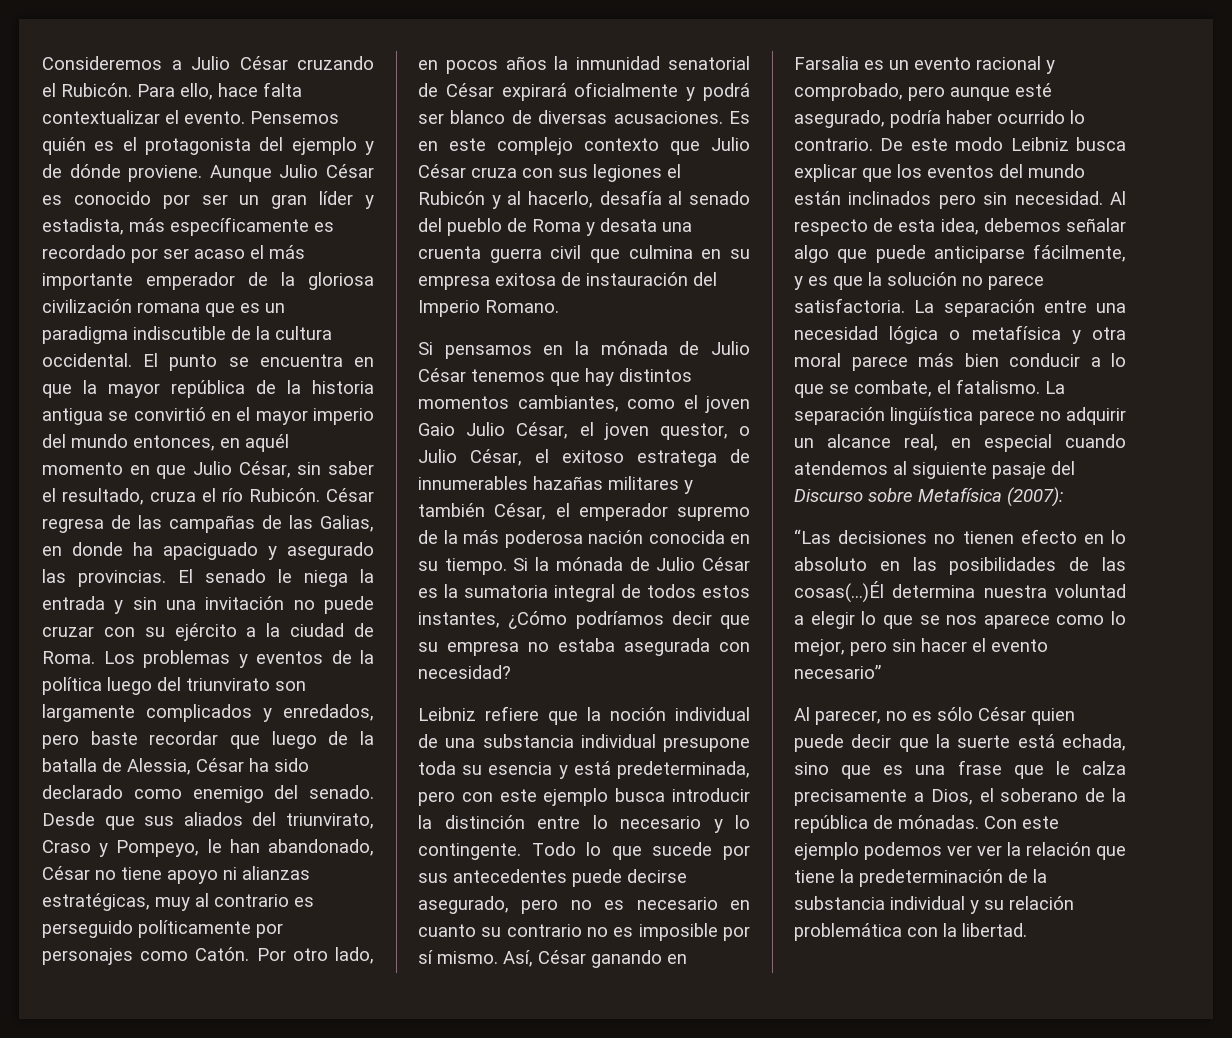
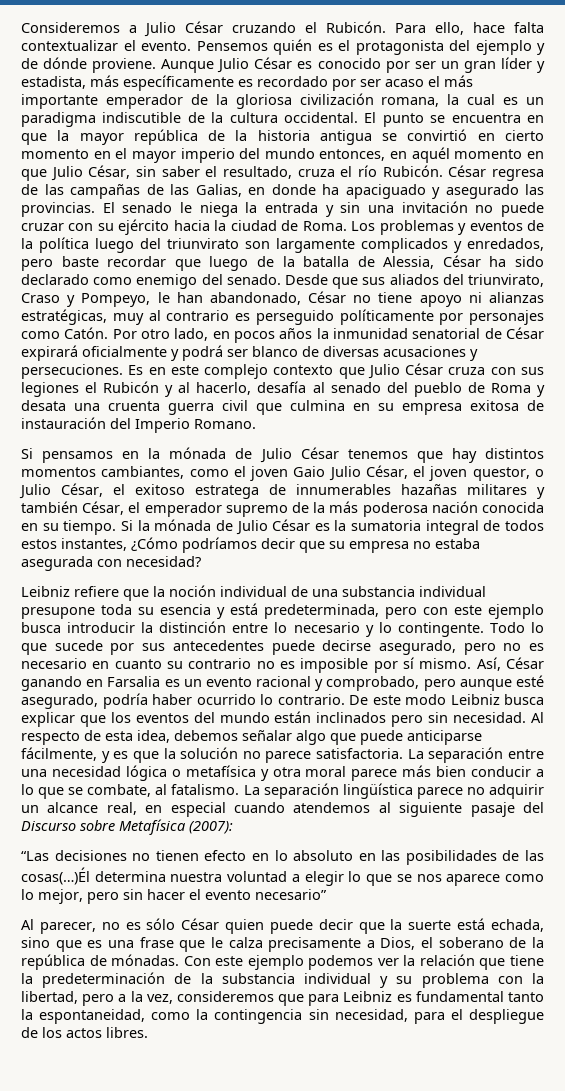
- Aunque Julio César es conocido por ser un gran líder y estadista, más específicamente es recordado por ser acaso el más importante emperador de la gloriosa civilización romana que es un paradigma indiscutible de la cultura occidental.
+ Aunque Julio César es conocido por ser un gran líder y estadista, más específicamente es recordado por ser acaso el más importante emperador de la gloriosa civilización romana, la cual es un paradigma indiscutible de la cultura occidental.
- El punto se encuentra en que la mayor república de la historia antigua se convirtió en el mayor imperio del mundo entonces, en aquél momento en que Julio César, sin saber el resultado, cruza el río Rubicón.
+ El punto se encuentra en que la mayor república de la historia antigua se convirtió en cierto momento en el mayor imperio del mundo entonces, en aquél momento en que Julio César, sin saber el resultado, cruza el río Rubicón.
- El senado le niega la entrada y sin una invitación no puede cruzar con su ejército a la ciudad de Roma.
+ El senado le niega la entrada y sin una invitación no puede cruzar con su ejército hacia la ciudad de Roma.
- Por otro lado, en pocos años la inmunidad senatorial de César expirará oficialmente y podrá ser blanco de diversas acusaciones.
+ Por otro lado, en pocos años la inmunidad senatorial de César expirará oficialmente y podrá ser blanco de diversas acusaciones y persecuciones.
- La separación entre una necesidad lógica o metafísica y otra moral parece más bien conducir a lo que se combate, el fatalismo.
+ La separación entre una necesidad lógica o metafísica y otra moral parece más bien conducir a lo que se combate, al fatalismo.
- Con este ejemplo podemos ver ver la relación que tiene la predeterminación de la substancia individual y su relación problemática con la libertad.
+ Con este ejemplo podemos ver la relación que tiene la predeterminación de la substancia individual y su problema con la libertad, pero a la vez, consideremos que para Leibniz es fundamental tanto la espontaneidad, como la contingencia sin necesidad, para el despliegue de los actos libres.

